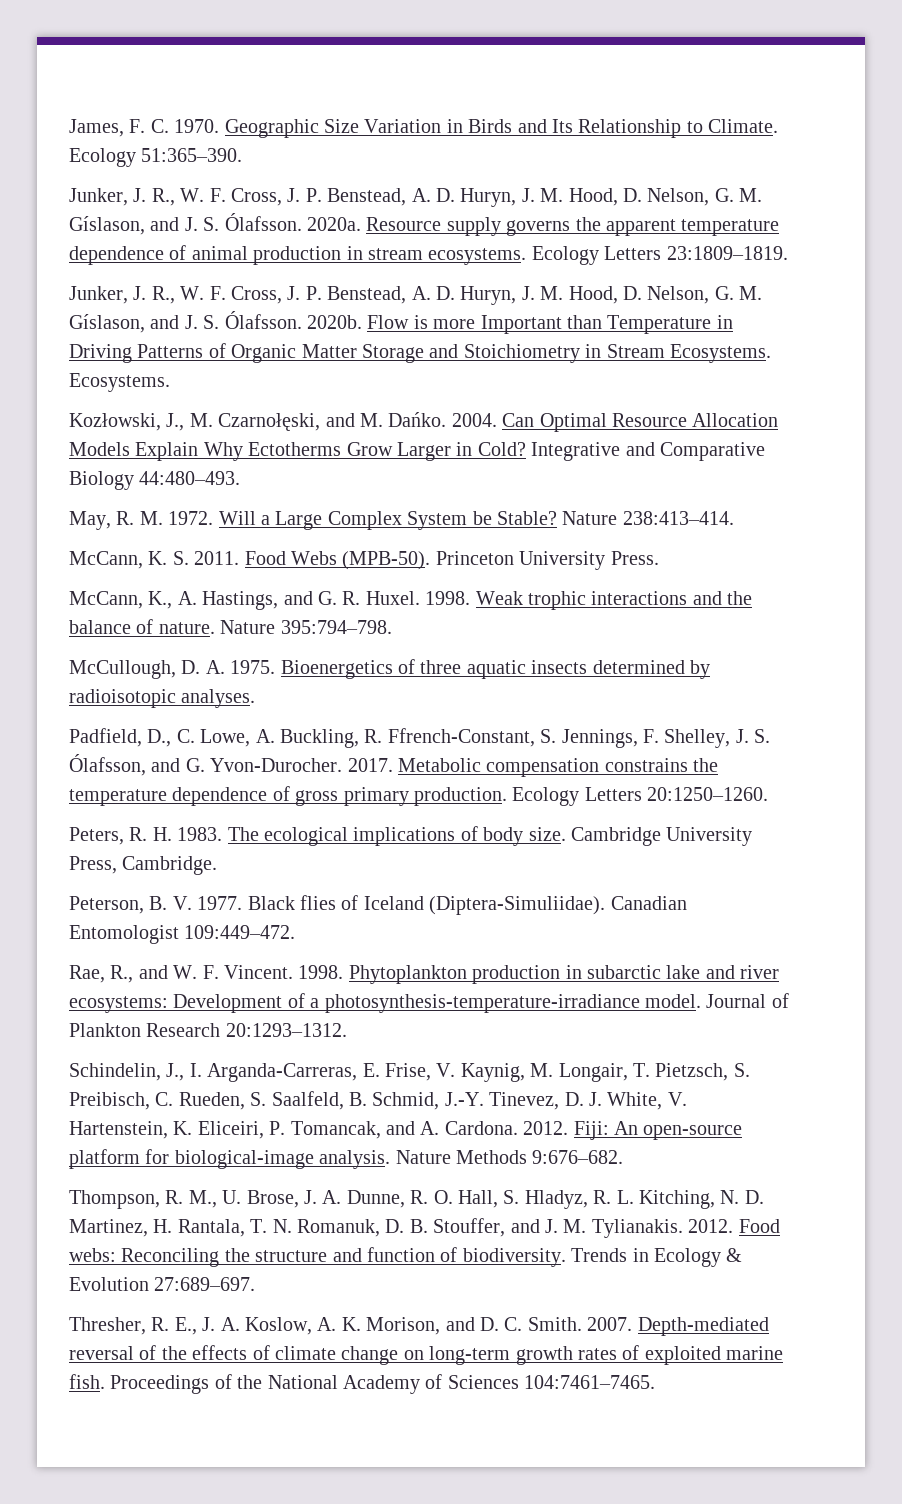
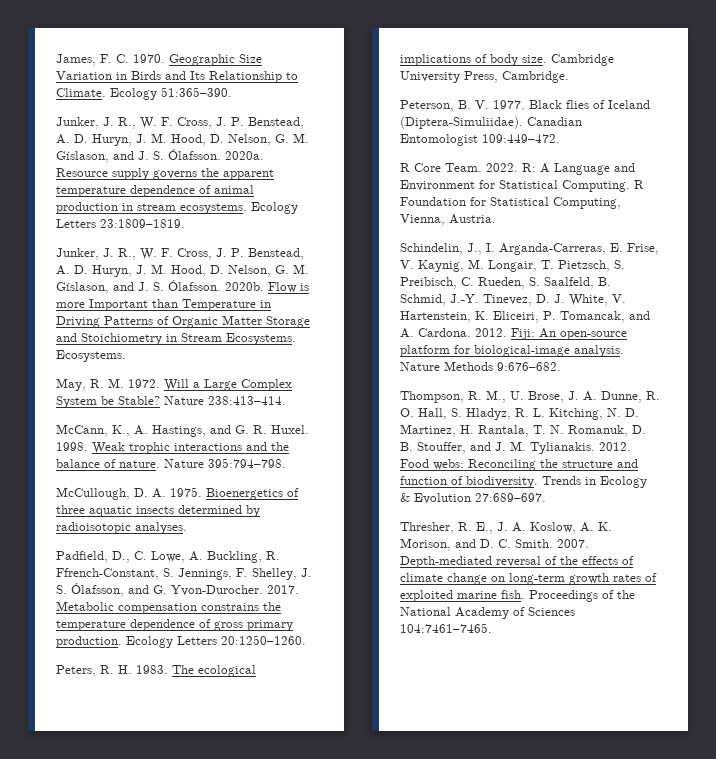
- Kozłowski, J., M. Czarnołęski, and M. Dańko. 2004. Can Optimal Resource Allocation Models Explain Why Ectotherms Grow Larger in Cold? Integrative and Comparative Biology 44:480–493.
- McCann, K. S. 2011. Food Webs (MPB-50). Princeton University Press.
- Rae, R., and W. F. Vincent. 1998. Phytoplankton production in subarctic lake and river ecosystems: Development of a photosynthesis-temperature-irradiance model. Journal of Plankton Research 20:1293–1312.
+ R Core Team. 2022. R: A Language and Environment for Statistical Computing. R Foundation for Statistical Computing, Vienna, Austria.

